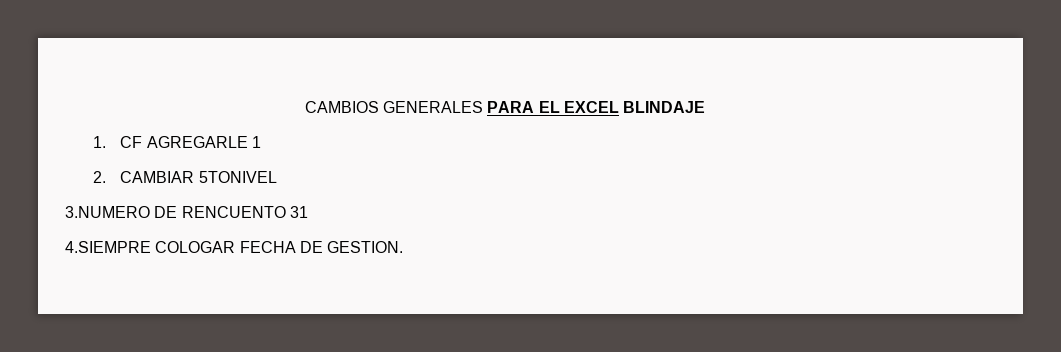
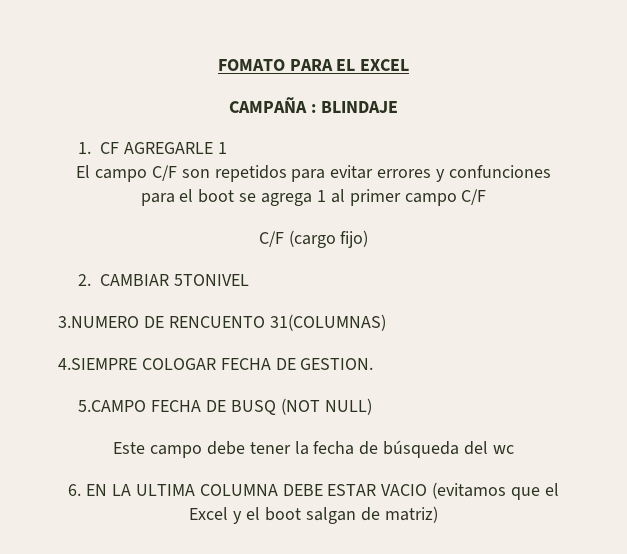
- CAMBIOS GENERALES PARA EL EXCEL BLINDAJE
+ FOMATO PARA EL EXCEL
+ CAMPAÑA : BLINDAJE
+ El campo C/F son repetidos para evitar errores y confunciones para el boot se agrega 1 al primer campo C/F
+ C/F (cargo fijo)
- 3.NUMERO DE RENCUENTO 31
+ 3.NUMERO DE RENCUENTO 31(COLUMNAS)
+ 5.CAMPO FECHA DE BUSQ (NOT NULL)
+ Este campo debe tener la fecha de búsqueda del wc
+ 6. EN LA ULTIMA COLUMNA DEBE ESTAR VACIO (evitamos que el Excel y el boot salgan de matriz)

